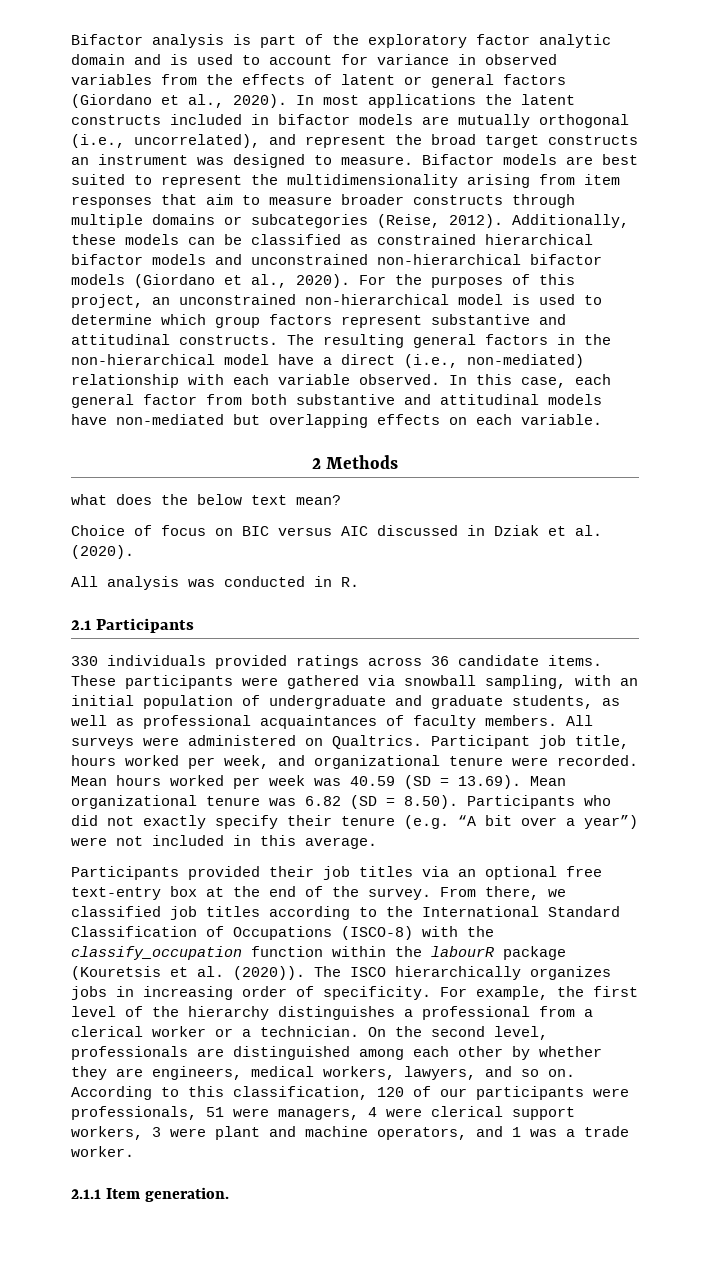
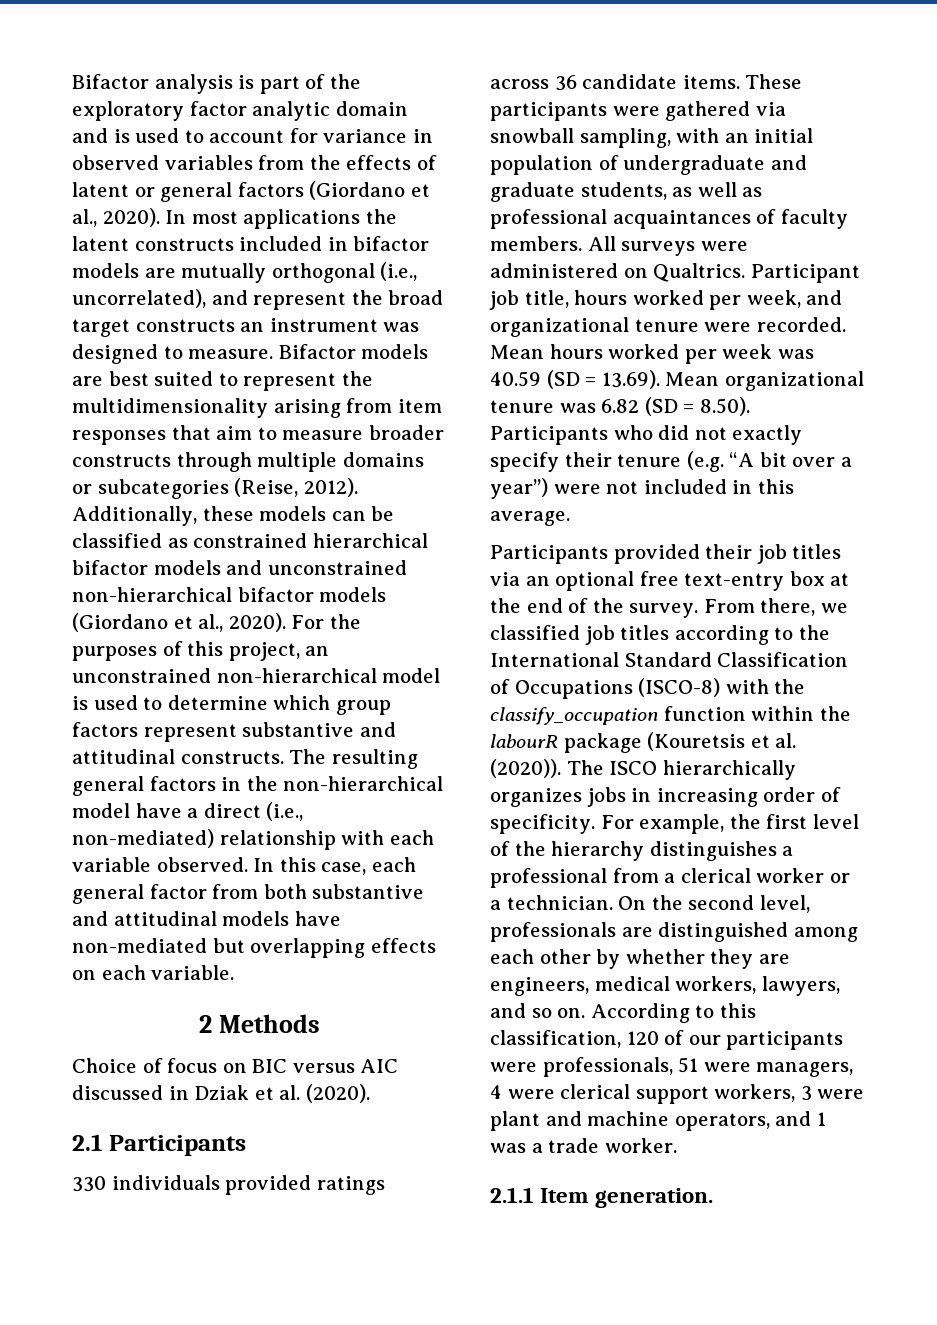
- what does the below text mean?
- All analysis was conducted in R.

